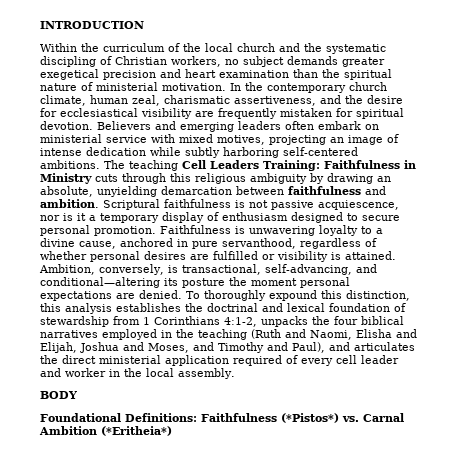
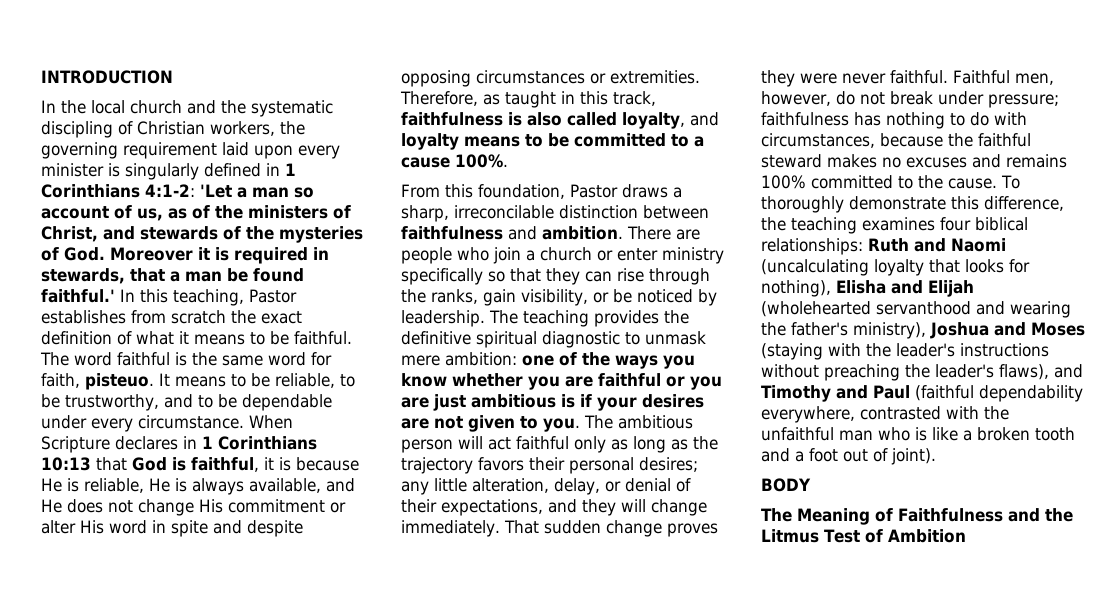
- Within the curriculum of the local church and the systematic discipling of Christian workers, no subject demands greater exegetical precision and heart examination than the spiritual nature of ministerial motivation. In the contemporary church climate, human zeal, charismatic assertiveness, and the desire for ecclesiastical visibility are frequently mistaken for spiritual devotion. Believers and emerging leaders often embark on ministerial service with mixed motives, projecting an image of intense dedication while subtly harboring self-centered ambitions. The teaching Cell Leaders Training: Faithfulness in Ministry cuts through this religious ambiguity by drawing an absolute, unyielding demarcation between faithfulness and ambition. Scriptural faithfulness is not passive acquiescence, nor is it a temporary display of enthusiasm designed to secure personal promotion. Faithfulness is unwavering loyalty to a divine cause, anchored in pure servanthood, regardless of whether personal desires are fulfilled or visibility is attained. Ambition, conversely, is transactional, self-advancing, and conditional—altering its posture the moment personal expectations are denied. To thoroughly expound this distinction, this analysis establishes the doctrinal and lexical foundation of stewardship from 1 Corinthians 4:1-2, unpacks the four biblical narratives employed in the teaching (Ruth and Naomi, Elisha and Elijah, Joshua and Moses, and Timothy and Paul), and articulates the direct ministerial application required of every cell leader and worker in the local assembly.
+ In the local church and the systematic discipling of Christian workers, the governing requirement laid upon every minister is singularly defined in 1 Corinthians 4:1-2: 'Let a man so account of us, as of the ministers of Christ, and stewards of the mysteries of God. Moreover it is required in stewards, that a man be found faithful.' In this teaching, Pastor establishes from scratch the exact definition of what it means to be faithful. The word faithful is the same word for faith, pisteuo. It means to be reliable, to be trustworthy, and to be dependable under every circumstance. When Scripture declares in 1 Corinthians 10:13 that God is faithful, it is because He is reliable, He is always available, and He does not change His commitment or alter His word in spite and despite opposing circumstances or extremities. Therefore, as taught in this track, faithfulness is also called loyalty, and loyalty means to be committed to a cause 100%.
+ From this foundation, Pastor draws a sharp, irreconcilable distinction between faithfulness and ambition. There are people who join a church or enter ministry specifically so that they can rise through the ranks, gain visibility, or be noticed by leadership. The teaching provides the definitive spiritual diagnostic to unmask mere ambition: one of the ways you know whether you are faithful or you are just ambitious is if your desires are not given to you. The ambitious person will act faithful only as long as the trajectory favors their personal desires; any little alteration, delay, or denial of their expectations, and they will change immediately. That sudden change proves they were never faithful. Faithful men, however, do not break under pressure; faithfulness has nothing to do with circumstances, because the faithful steward makes no excuses and remains 100% committed to the cause. To thoroughly demonstrate this difference, the teaching examines four biblical relationships: Ruth and Naomi (uncalculating loyalty that looks for nothing), Elisha and Elijah (wholehearted servanthood and wearing the father's ministry), Joshua and Moses (staying with the leader's instructions without preaching the leader's flaws), and Timothy and Paul (faithful dependability everywhere, contrasted with the unfaithful man who is like a broken tooth and a foot out of joint).
  BODY
- Foundational Definitions: Faithfulness (*Pistos*) vs. Carnal Ambition (*Eritheia*)
+ The Meaning of Faithfulness and the Litmus Test of Ambition

